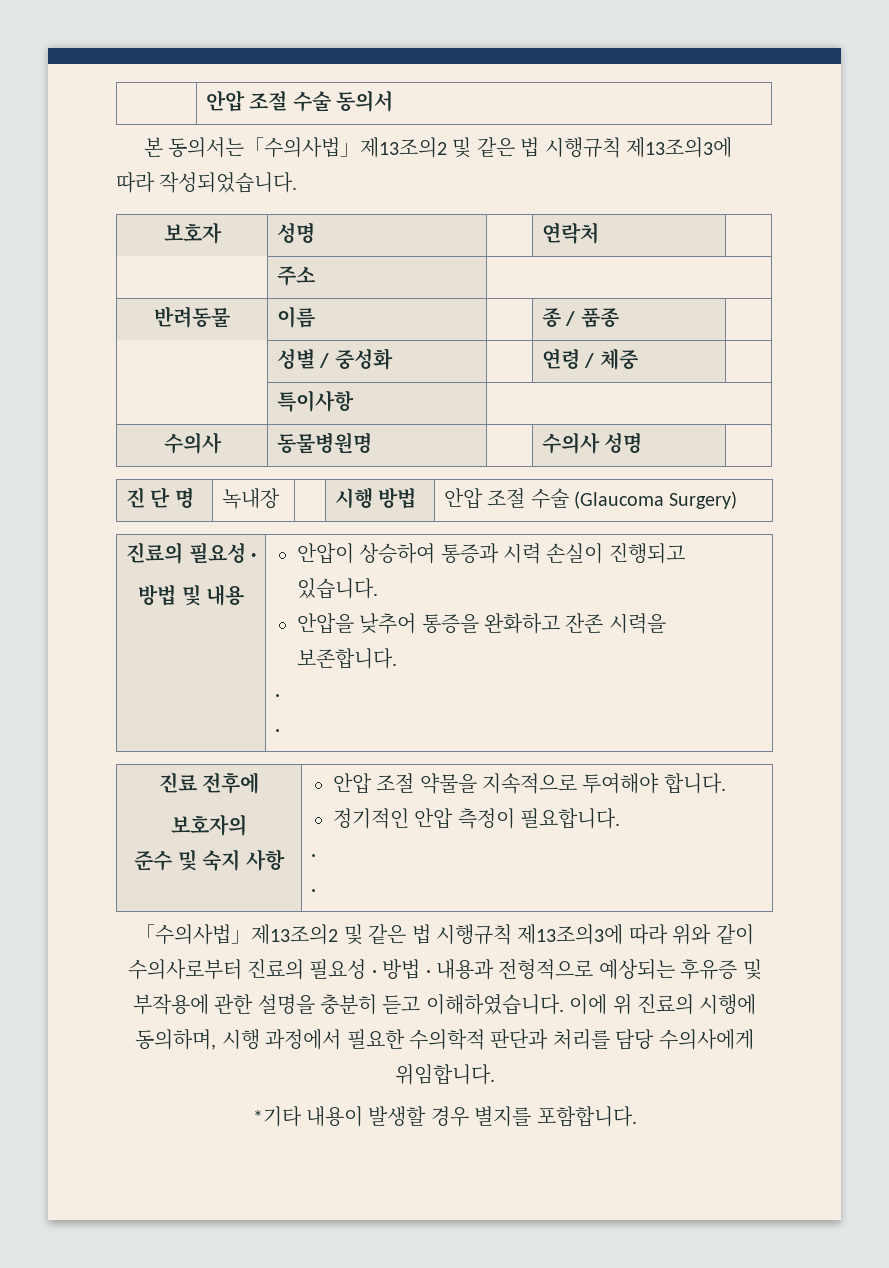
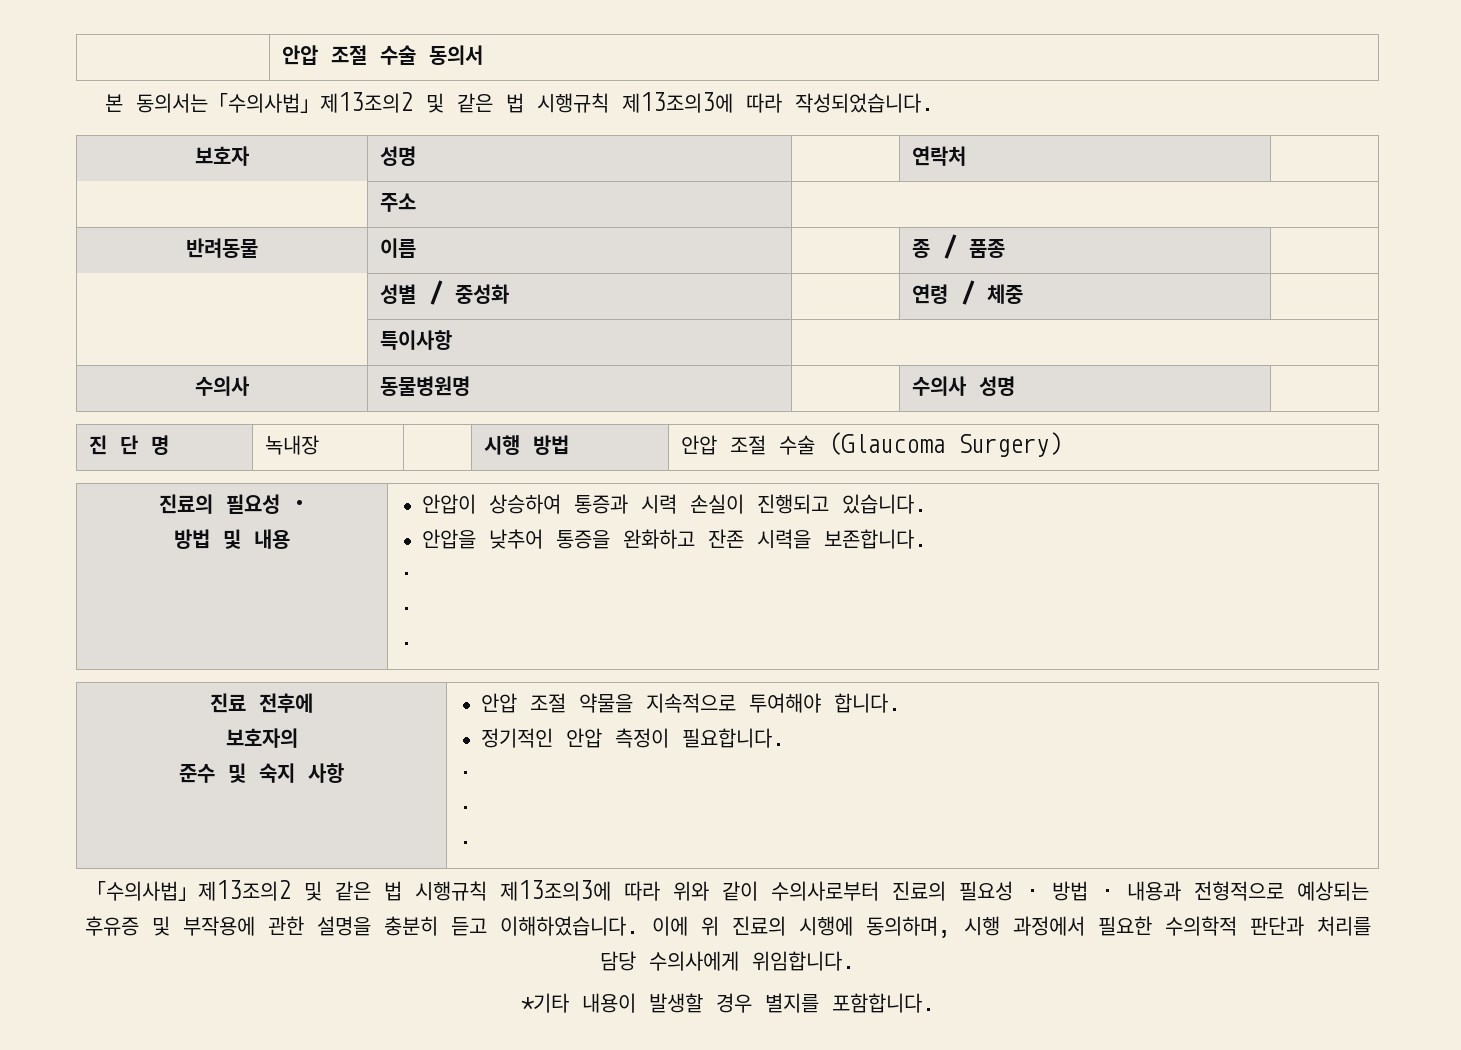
  진 단 명 | 녹내장 | | 시행 방법 | 안압 조절 수술 (Glaucoma Surgery)
  진료의 필요성 ·
  방법 및 내용 | 안압이 상승하여 통증과 시력 손실이 진행되고 있습니다.
  안압을 낮추어 통증을 완화하고 잔존 시력을 보존합니다.
+ ·
  진료 전후에
  보호자의
  준수 및 숙지 사항 | 안압 조절 약물을 지속적으로 투여해야 합니다.
  정기적인 안압 측정이 필요합니다.
+ ·

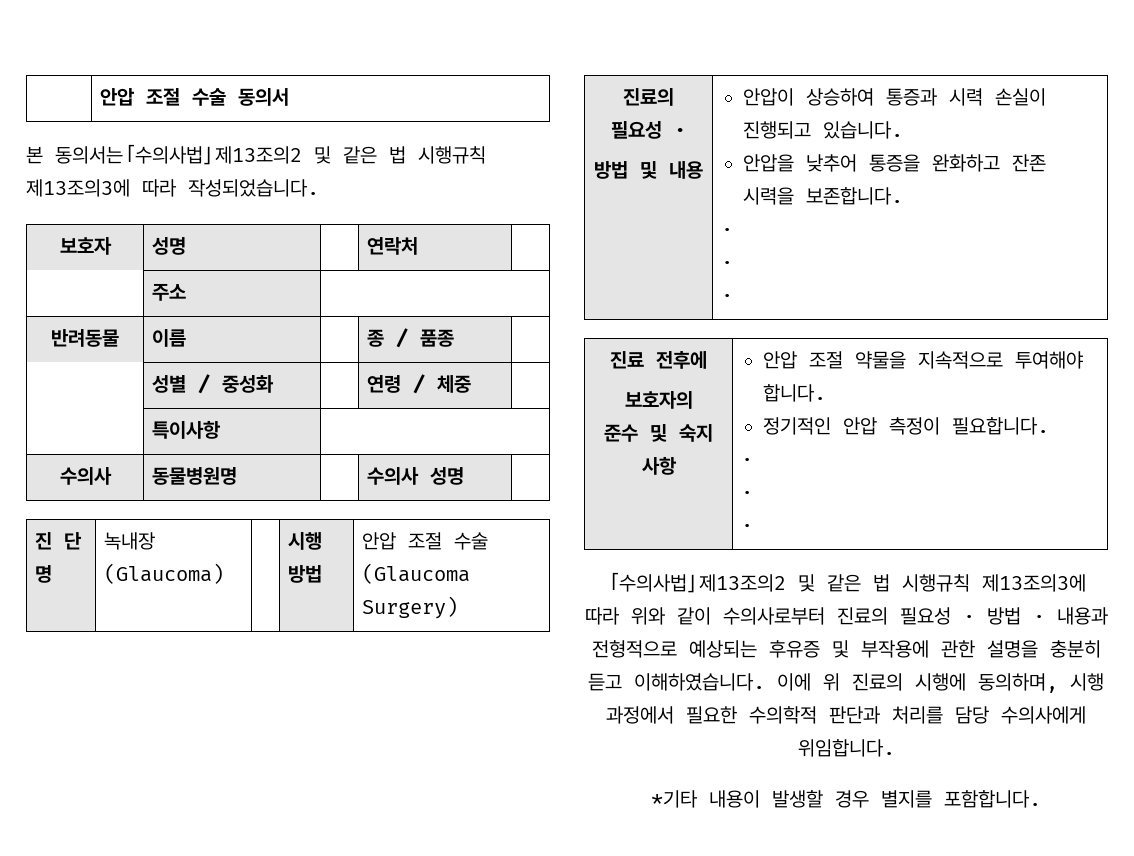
- 진 단 명 | 녹내장 | | 시행 방법 | 안압 조절 수술 (Glaucoma Surgery)
+ 진 단 명 | 녹내장 (Glaucoma) | | 시행 방법 | 안압 조절 수술 (Glaucoma Surgery)

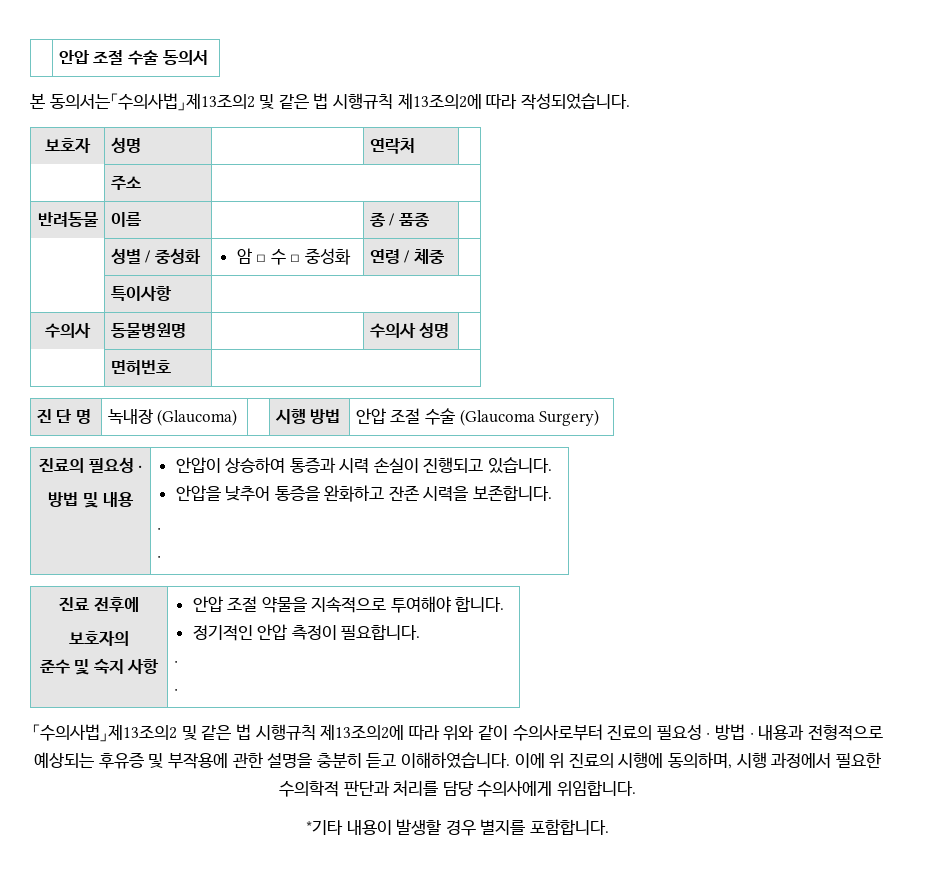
- 본 동의서는「수의사법」제13조의2 및 같은 법 시행규칙 제13조의3에 따라 작성되었습니다.
+ 본 동의서는「수의사법」제13조의2 및 같은 법 시행규칙 제13조의2에 따라 작성되었습니다.
- | 성별 / 중성화 | | 연령 / 체중 |
+ | 성별 / 중성화 | 암 □ 수 □ 중성화 | 연령 / 체중 |
+ | 면허번호 |
  진 단 명 | 녹내장 (Glaucoma) | | 시행 방법 | 안압 조절 수술 (Glaucoma Surgery)
  진료의 필요성 ·
  방법 및 내용 | 안압이 상승하여 통증과 시력 손실이 진행되고 있습니다.
  안압을 낮추어 통증을 완화하고 잔존 시력을 보존합니다.
- ·
  진료 전후에
  보호자의
  준수 및 숙지 사항 | 안압 조절 약물을 지속적으로 투여해야 합니다.
  정기적인 안압 측정이 필요합니다.
  ·
  ·
- ·
- 「수의사법」제13조의2 및 같은 법 시행규칙 제13조의3에 따라 위와 같이 수의사로부터 진료의 필요성 · 방법 · 내용과 전형적으로 예상되는 후유증 및 부작용에 관한 설명을 충분히 듣고 이해하였습니다.
+ 「수의사법」제13조의2 및 같은 법 시행규칙 제13조의2에 따라 위와 같이 수의사로부터 진료의 필요성 · 방법 · 내용과 전형적으로 예상되는 후유증 및 부작용에 관한 설명을 충분히 듣고 이해하였습니다.

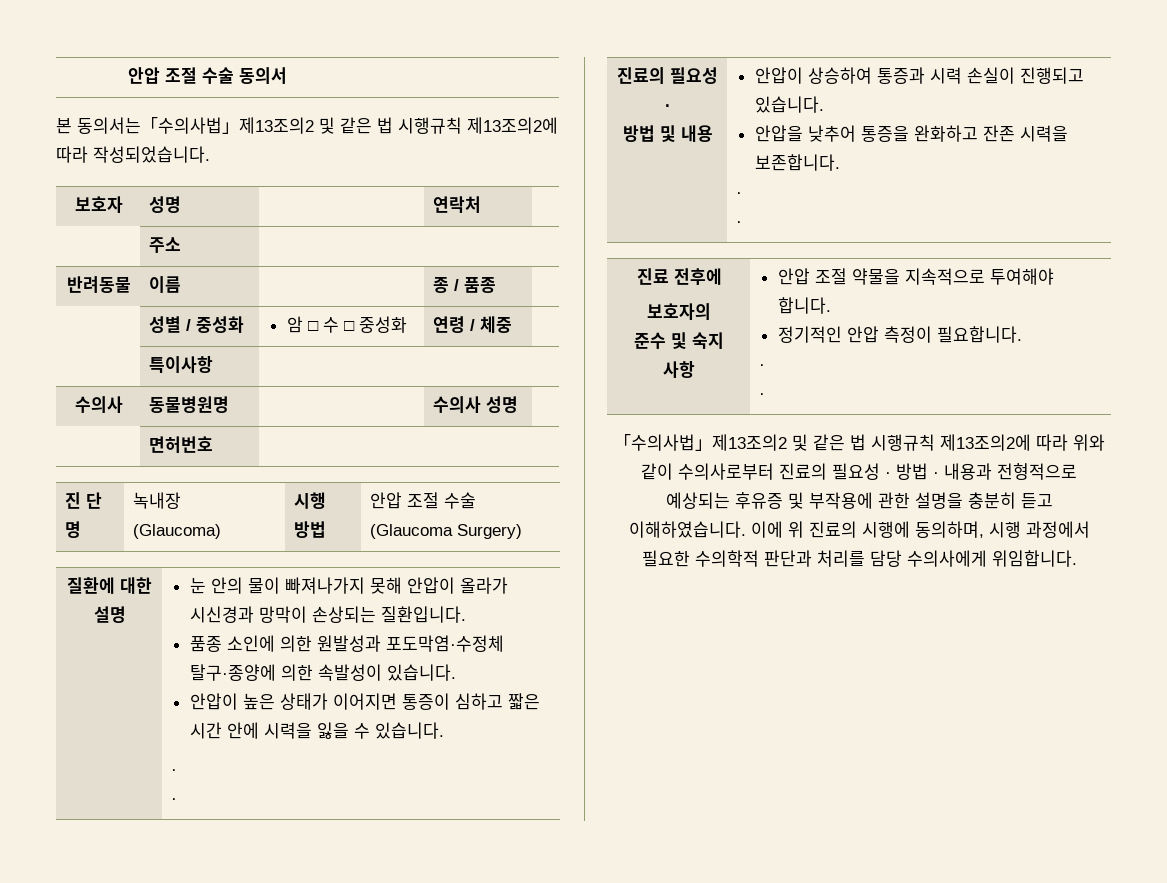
+ 질환에 대한 설명 | 눈 안의 물이 빠져나가지 못해 안압이 올라가 시신경과 망막이 손상되는 질환입니다.
+ 품종 소인에 의한 원발성과 포도막염·수정체 탈구·종양에 의한 속발성이 있습니다.
+ 안압이 높은 상태가 이어지면 통증이 심하고 짧은 시간 안에 시력을 잃을 수 있습니다.
+ ·
+ ·
- *기타 내용이 발생할 경우 별지를 포함합니다.

